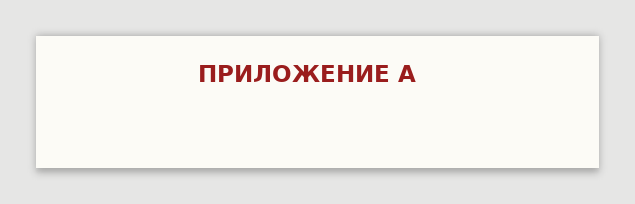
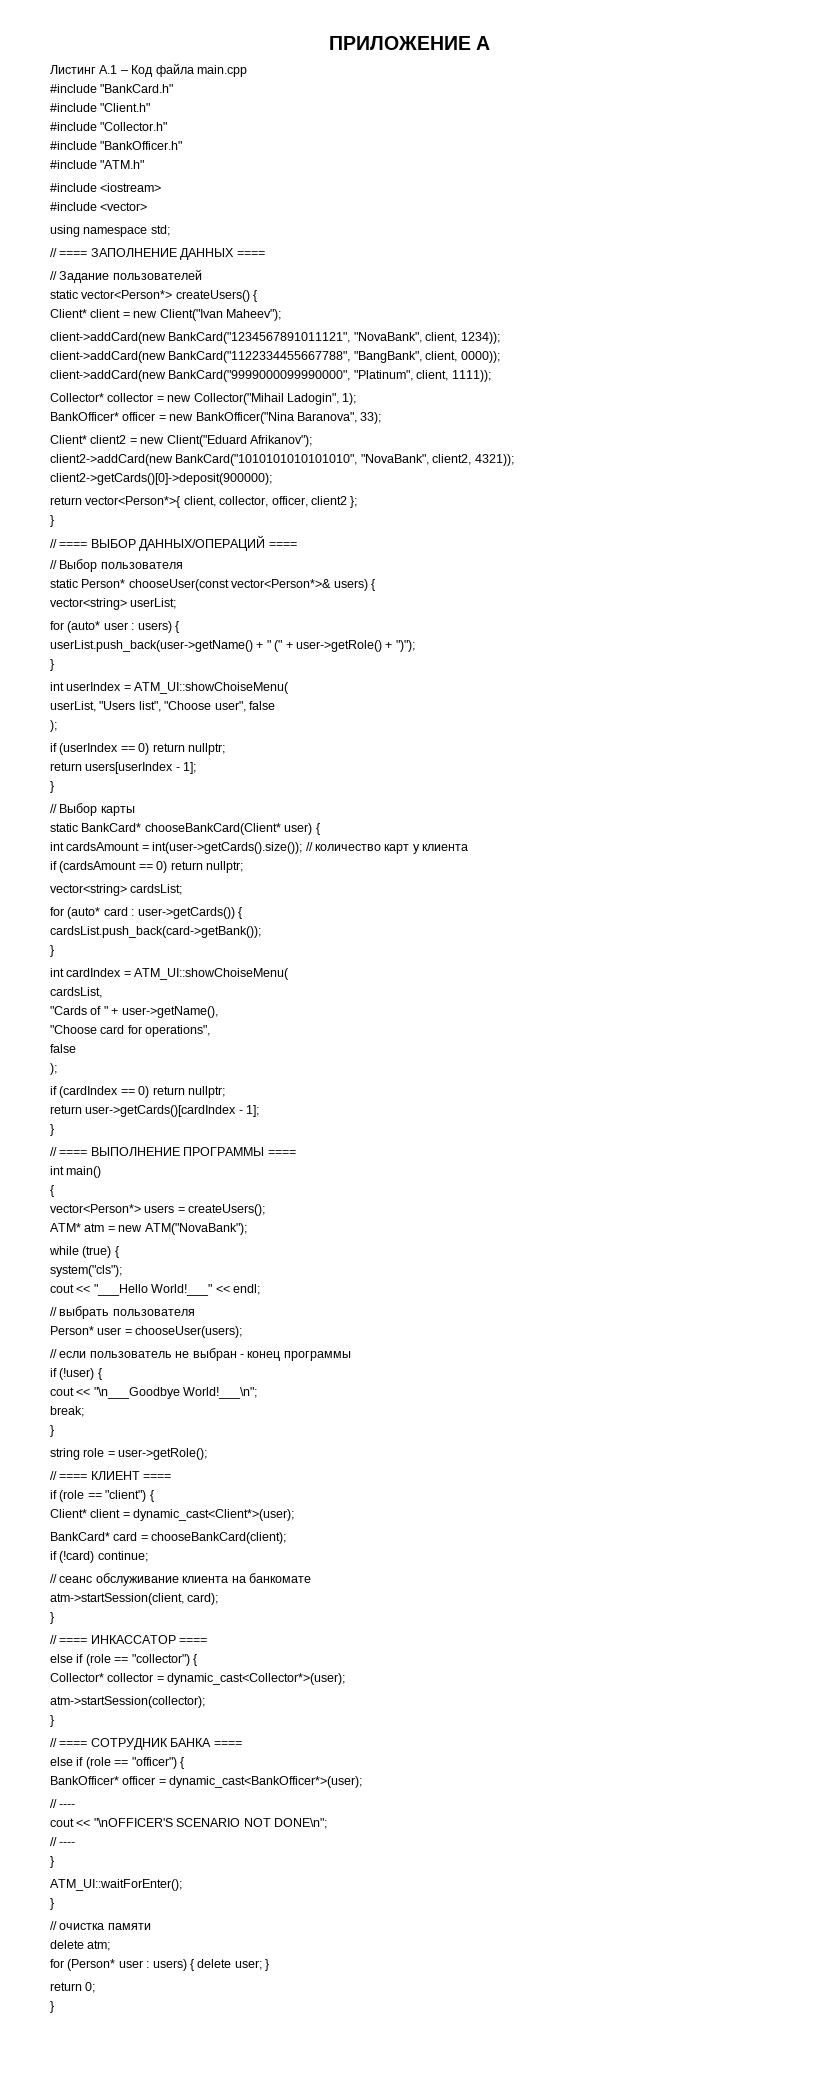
+ Листинг А.1 – Код файла main.cpp
+ #include "BankCard.h"
+ #include "Client.h"
+ #include "Collector.h"
+ #include "BankOfficer.h"
+ #include "ATM.h"
+ #include <iostream>
+ #include <vector>
+ using namespace std;
+ // ==== ЗАПОЛНЕНИЕ ДАННЫХ ====
+ // Задание пользователей
+ static vector<Person*> createUsers() {
+ Client* client = new Client("Ivan Maheev");
+ client->addCard(new BankCard("1234567891011121", "NovaBank", client, 1234));
+ client->addCard(new BankCard("1122334455667788", "BangBank", client, 0000));
+ client->addCard(new BankCard("9999000099990000", "Platinum", client, 1111));
+ Collector* collector = new Collector("Mihail Ladogin", 1);
+ BankOfficer* officer = new BankOfficer("Nina Baranova", 33);
+ Client* client2 = new Client("Eduard Afrikanov");
+ client2->addCard(new BankCard("1010101010101010", "NovaBank", client2, 4321));
+ client2->getCards()[0]->deposit(900000);
+ return vector<Person*>{ client, collector, officer, client2 };
+ }
+ // ==== ВЫБОР ДАННЫХ/ОПЕРАЦИЙ ====
+ // Выбор пользователя
+ static Person* chooseUser(const vector<Person*>& users) {
+ vector<string> userList;
+ for (auto* user : users) {
+ userList.push_back(user->getName() + " (" + user->getRole() + ")");
+ }
+ int userIndex = ATM_UI::showChoiseMenu(
+ userList, "Users list", "Choose user", false
+ );
+ if (userIndex == 0) return nullptr;
+ return users[userIndex - 1];
+ }
+ // Выбор карты
+ static BankCard* chooseBankCard(Client* user) {
+ int cardsAmount = int(user->getCards().size()); // количество карт у клиента
+ if (cardsAmount == 0) return nullptr;
+ vector<string> cardsList;
+ for (auto* card : user->getCards()) {
+ cardsList.push_back(card->getBank());
+ }
+ int cardIndex = ATM_UI::showChoiseMenu(
+ cardsList,
+ "Cards of " + user->getName(),
+ "Choose card for operations",
+ false
+ );
+ if (cardIndex == 0) return nullptr;
+ return user->getCards()[cardIndex - 1];
+ }
+ // ==== ВЫПОЛНЕНИЕ ПРОГРАММЫ ====
+ int main()
+ {
+ vector<Person*> users = createUsers();
+ ATM* atm = new ATM("NovaBank");
+ while (true) {
+ system("cls");
+ cout << "___Hello World!___" << endl;
+ // выбрать пользователя
+ Person* user = chooseUser(users);
+ // если пользователь не выбран - конец программы
+ if (!user) {
+ cout << "\n___Goodbye World!___\n";
+ break;
+ }
+ string role = user->getRole();
+ // ==== КЛИЕНТ ====
+ if (role == "client") {
+ Client* client = dynamic_cast<Client*>(user);
+ BankCard* card = chooseBankCard(client);
+ if (!card) continue;
+ // cеанс обслуживание клиента на банкомате
+ atm->startSession(client, card);
+ }
+ // ==== ИНКАССАТОР ====
+ else if (role == "collector") {
+ Collector* collector = dynamic_cast<Collector*>(user);
+ atm->startSession(collector);
+ }
+ // ==== СОТРУДНИК БАНКА ====
+ else if (role == "officer") {
+ BankOfficer* officer = dynamic_cast<BankOfficer*>(user);
+ // ----
+ cout << "\nOFFICER'S SCENARIO NOT DONE\n";
+ // ----
+ }
+ ATM_UI::waitForEnter();
+ }
+ // очистка памяти
+ delete atm;
+ for (Person* user : users) { delete user; }
+ return 0;
+ }

